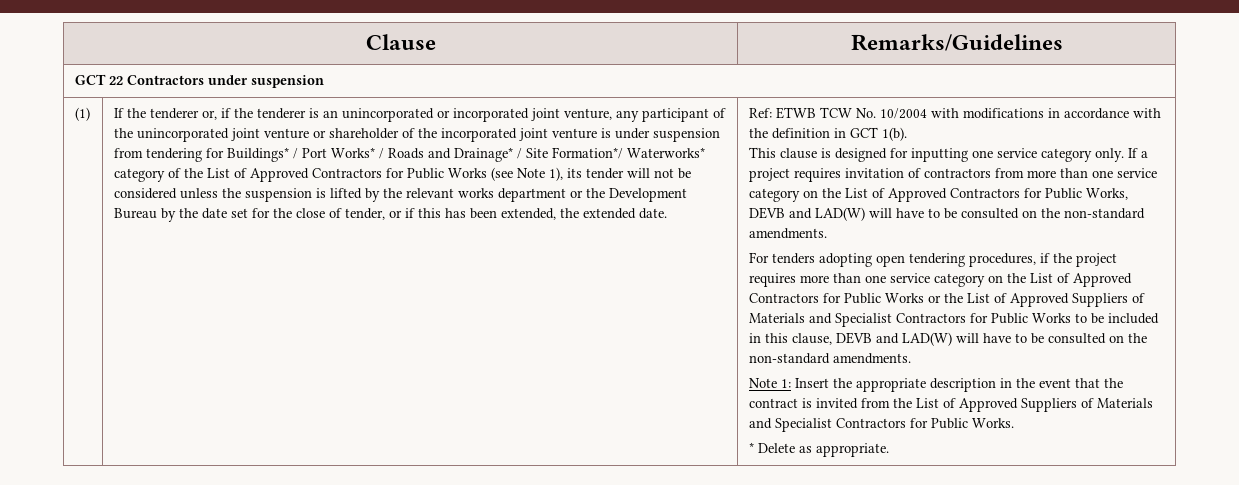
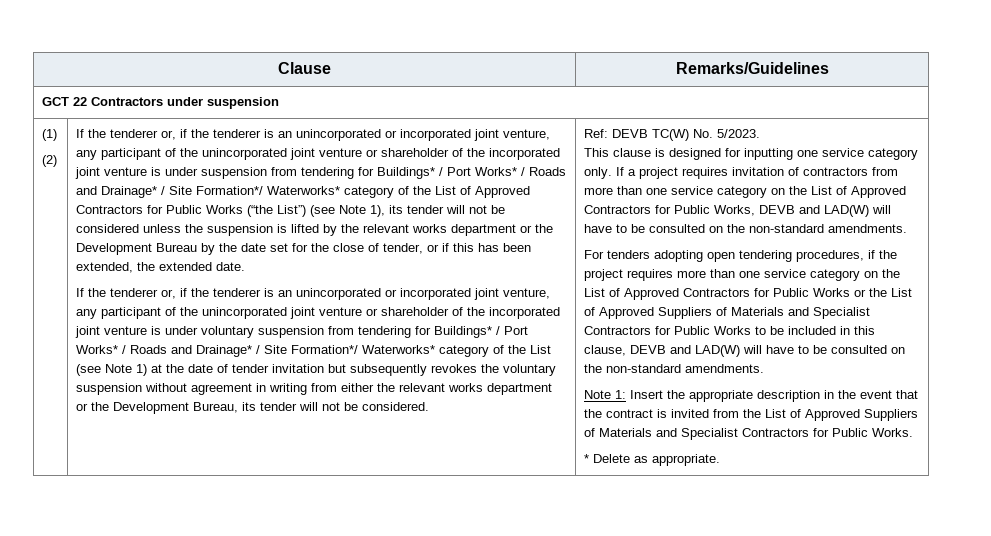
+ (2)
- If the tenderer or, if the tenderer is an unincorporated or incorporated joint venture, any participant of the unincorporated joint venture or shareholder of the incorporated joint venture is under suspension from tendering for Buildings* / Port Works* / Roads and Drainage* / Site Formation*/ Waterworks* category of the List of Approved Contractors for Public Works (see Note 1), its tender will not be considered unless the suspension is lifted by the relevant works department or the Development Bureau by the date set for the close of tender, or if this has been extended, the extended date.
+ If the tenderer or, if the tenderer is an unincorporated or incorporated joint venture, any participant of the unincorporated joint venture or shareholder of the incorporated joint venture is under suspension from tendering for Buildings* / Port Works* / Roads and Drainage* / Site Formation*/ Waterworks* category of the List of Approved Contractors for Public Works (“the List”) (see Note 1), its tender will not be considered unless the suspension is lifted by the relevant works department or the Development Bureau by the date set for the close of tender, or if this has been extended, the extended date.
- Ref: ETWB TCW No. 10/2004 with modifications in accordance with the definition in GCT 1(b).
+ If the tenderer or, if the tenderer is an unincorporated or incorporated joint venture, any participant of the unincorporated joint venture or shareholder of the incorporated joint venture is under voluntary suspension from tendering for Buildings* / Port Works* / Roads and Drainage* / Site Formation*/ Waterworks* category of the List (see Note 1) at the date of tender invitation but subsequently revokes the voluntary suspension without agreement in writing from either the relevant works department or the Development Bureau, its tender will not be considered. | Ref: DEVB TC(W) No. 5/2023.

